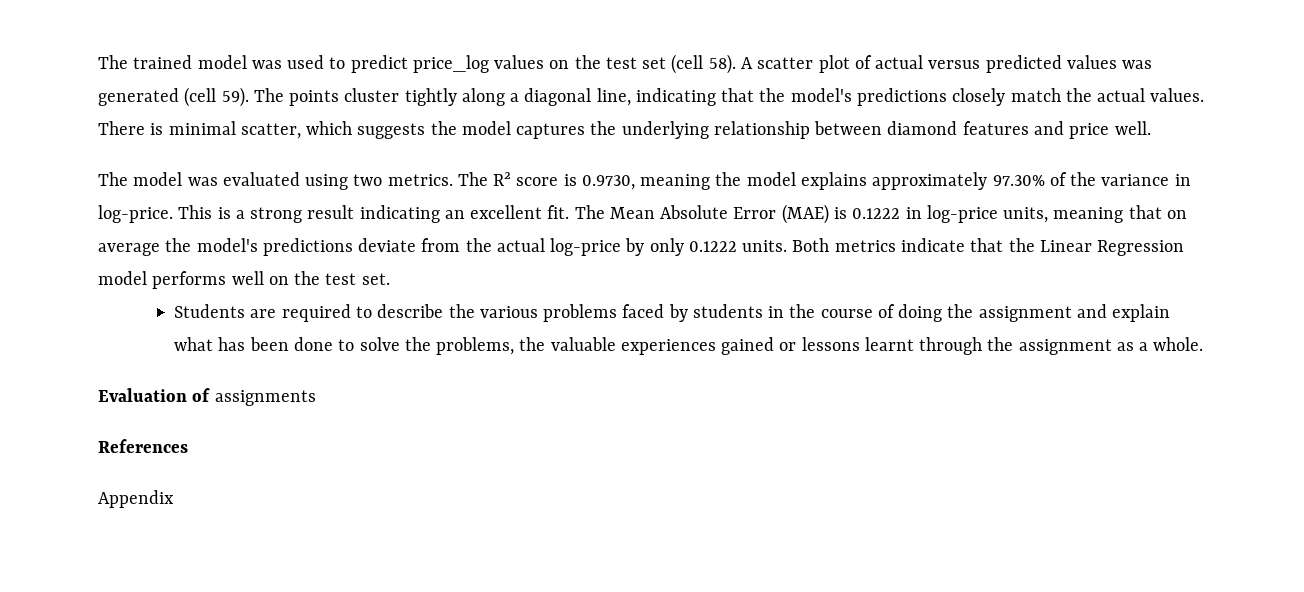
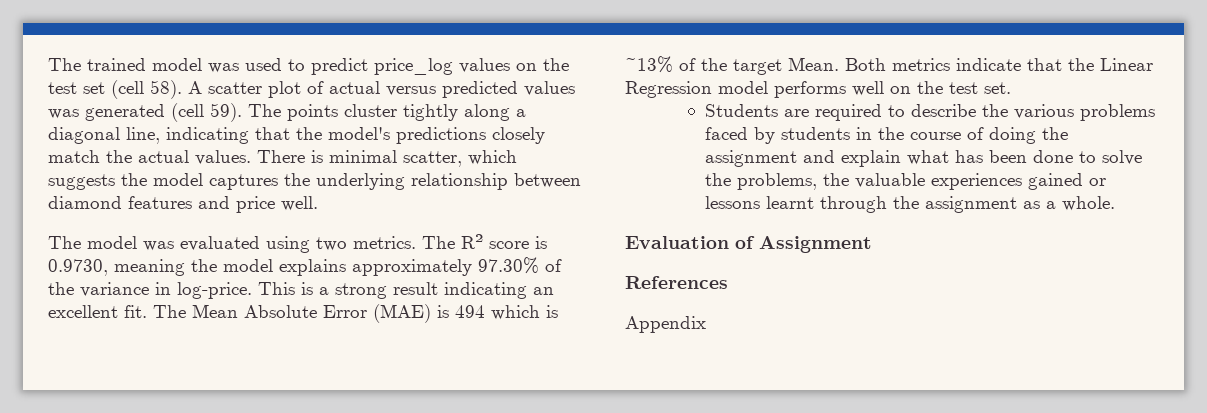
- The Mean Absolute Error (MAE) is 0.1222 in log-price units, meaning that on average the model's predictions deviate from the actual log-price by only 0.1222 units.
+ The Mean Absolute Error (MAE) is 494 which is ~13% of the target Mean.
- Evaluation of assignments
+ Evaluation of Assignment

